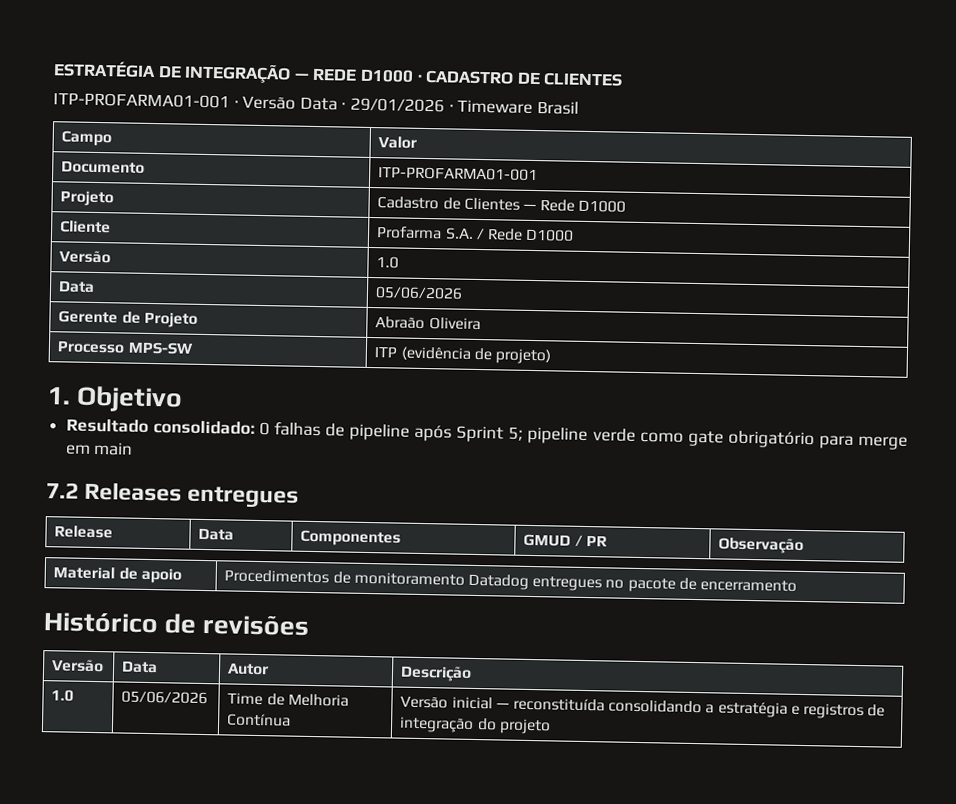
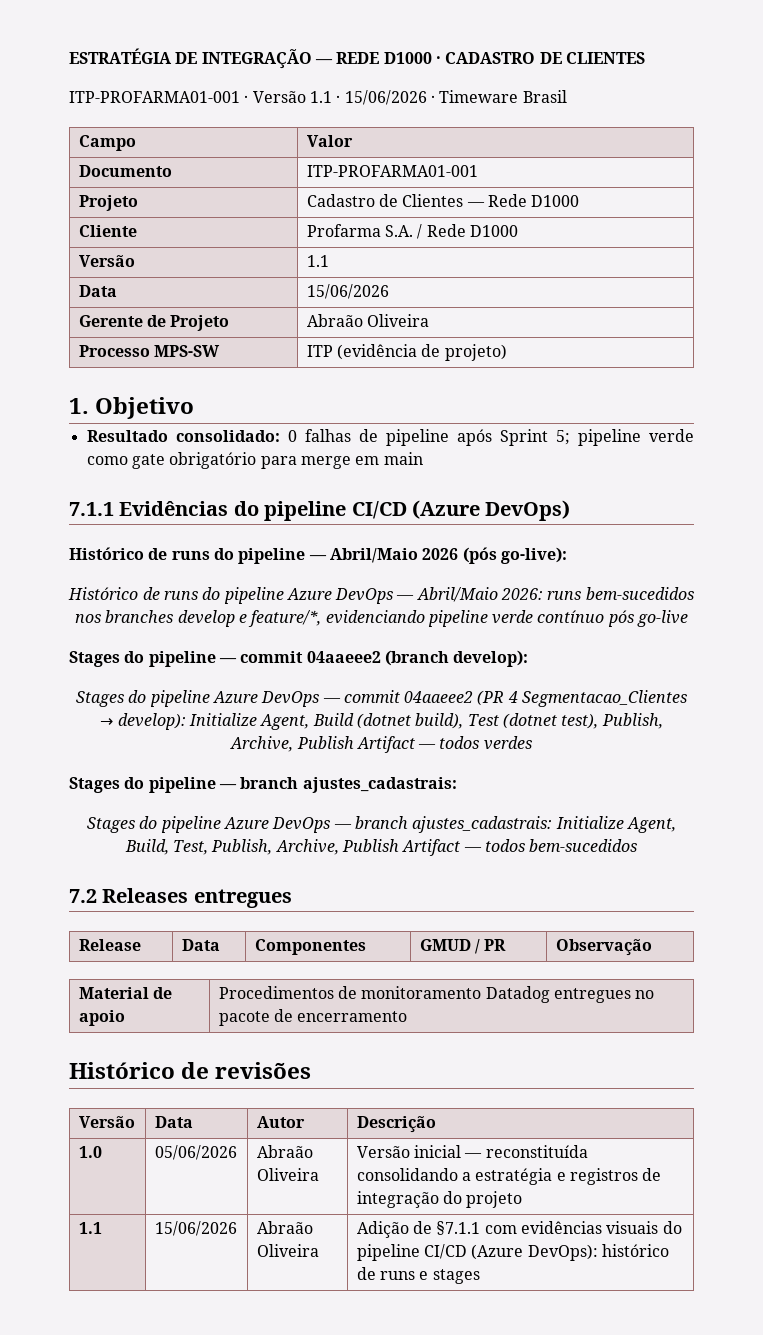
- ITP-PROFARMA01-001 · Versão Data · 29/01/2026 · Timeware Brasil
+ ITP-PROFARMA01-001 · Versão 1.1 · 15/06/2026 · Timeware Brasil
- Versão | 1.0
- Data | 05/06/2026
+ Versão | 1.1
+ Data | 15/06/2026
+ 7.1.1 Evidências do pipeline CI/CD (Azure DevOps)
+ Histórico de runs do pipeline — Abril/Maio 2026 (pós go-live):
+ Histórico de runs do pipeline Azure DevOps — Abril/Maio 2026: runs bem-sucedidos nos branches develop e feature/*, evidenciando pipeline verde contínuo pós go-live
+ Stages do pipeline — commit 04aaeee2 (branch develop):
+ Stages do pipeline Azure DevOps — commit 04aaeee2 (PR 4 Segmentacao_Clientes → develop): Initialize Agent, Build (dotnet build), Test (dotnet test), Publish, Archive, Publish Artifact — todos verdes
+ Stages do pipeline — branch ajustes_cadastrais:
+ Stages do pipeline Azure DevOps — branch ajustes_cadastrais: Initialize Agent, Build, Test, Publish, Archive, Publish Artifact — todos bem-sucedidos
- 1.0 | 05/06/2026 | Time de Melhoria Contínua | Versão inicial — reconstituída consolidando a estratégia e registros de integração do projeto
+ 1.0 | 05/06/2026 | Abraão Oliveira | Versão inicial — reconstituída consolidando a estratégia e registros de integração do projeto
+ 1.1 | 15/06/2026 | Abraão Oliveira | Adição de §7.1.1 com evidências visuais do pipeline CI/CD (Azure DevOps): histórico de runs e stages

